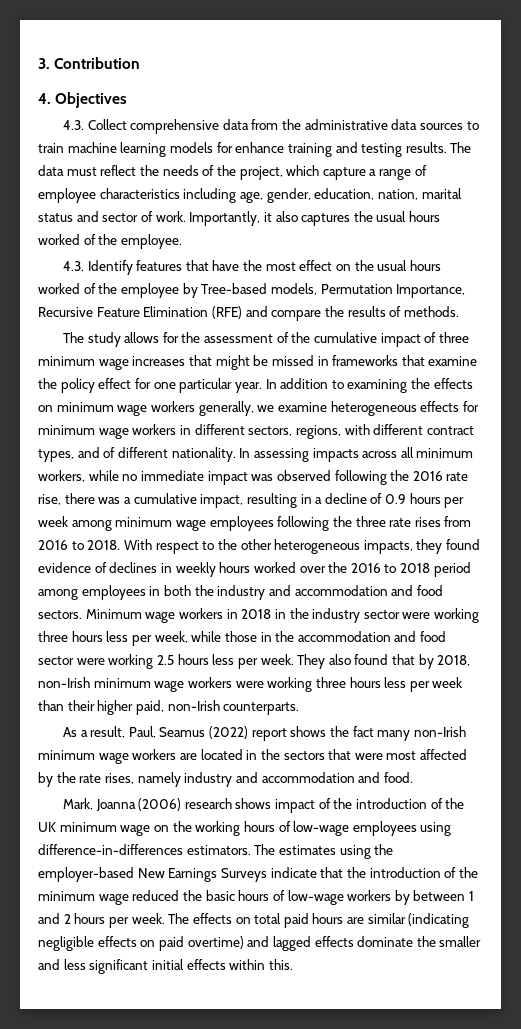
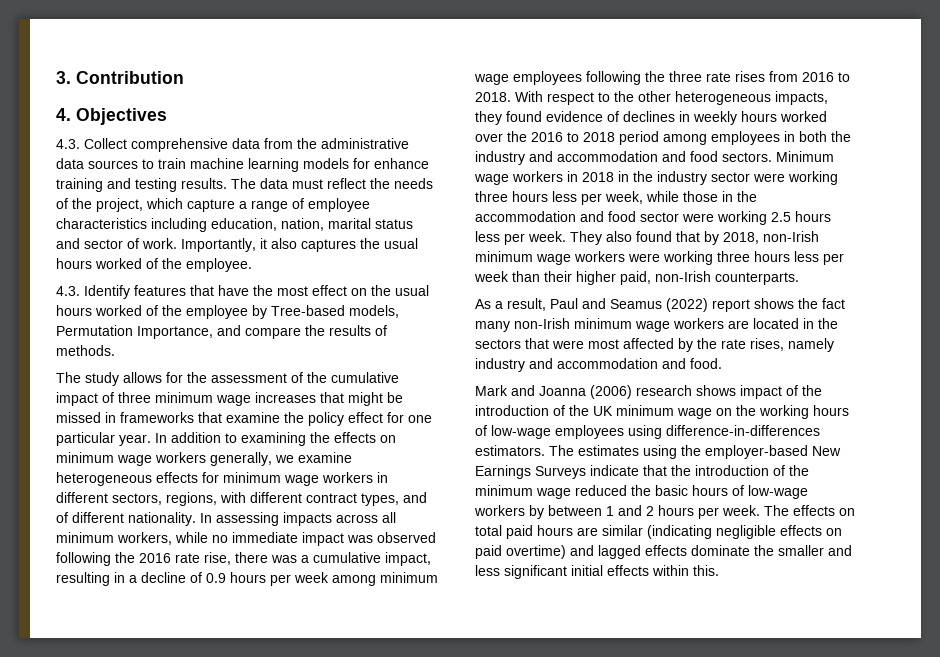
- The data must reflect the needs of the project, which capture a range of employee characteristics including age, gender, education, nation, marital status and sector of work.
+ The data must reflect the needs of the project, which capture a range of employee characteristics including education, nation, marital status and sector of work.
- 4.3. Identify features that have the most effect on the usual hours worked of the employee by Tree-based models, Permutation Importance, Recursive Feature Elimination (RFE) and compare the results of methods.
+ 4.3. Identify features that have the most effect on the usual hours worked of the employee by Tree-based models, Permutation Importance, and compare the results of methods.
- As a result, Paul, Seamus (2022) report shows the fact many non-Irish minimum wage workers are located in the sectors that were most affected by the rate rises, namely industry and accommodation and food.
+ As a result, Paul and Seamus (2022) report shows the fact many non-Irish minimum wage workers are located in the sectors that were most affected by the rate rises, namely industry and accommodation and food.
- Mark, Joanna (2006) research shows impact of the introduction of the UK minimum wage on the working hours of low-wage employees using difference-in-differences estimators.
+ Mark and Joanna (2006) research shows impact of the introduction of the UK minimum wage on the working hours of low-wage employees using difference-in-differences estimators.

